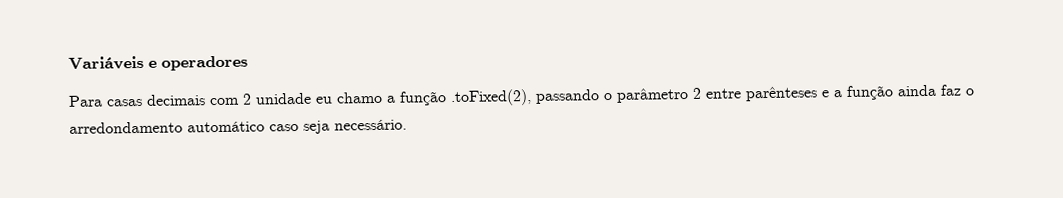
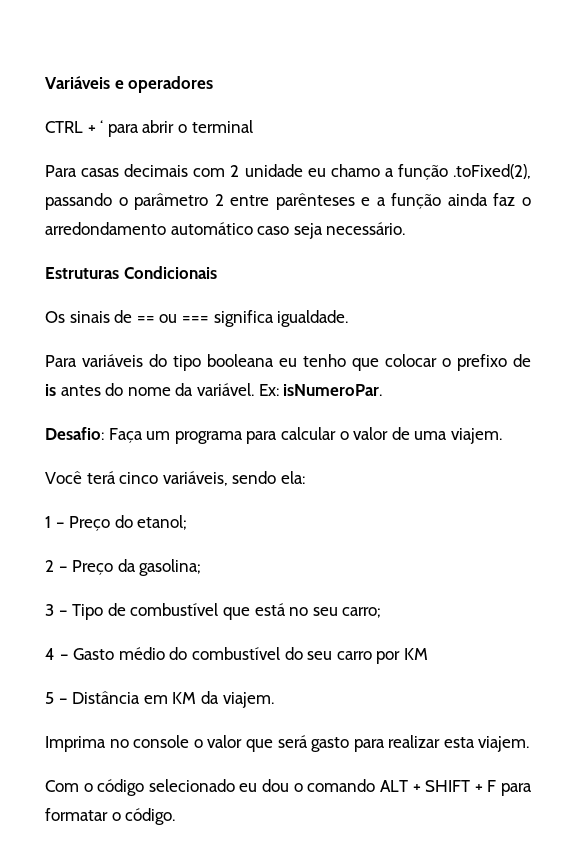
+ CTRL + ‘ para abrir o terminal
+ Estruturas Condicionais
+ Os sinais de == ou === significa igualdade.
+ Para variáveis do tipo booleana eu tenho que colocar o prefixo de is antes do nome da variável. Ex: isNumeroPar.
+ Desafio: Faça um programa para calcular o valor de uma viajem.
+ Você terá cinco variáveis, sendo ela:
+ 1 – Preço do etanol;
+ 2 – Preço da gasolina;
+ 3 – Tipo de combustível que está no seu carro;
+ 4 – Gasto médio do combustível do seu carro por KM
+ 5 – Distância em KM da viajem.
+ Imprima no console o valor que será gasto para realizar esta viajem.
+ Com o código selecionado eu dou o comando ALT + SHIFT + F para formatar o código.

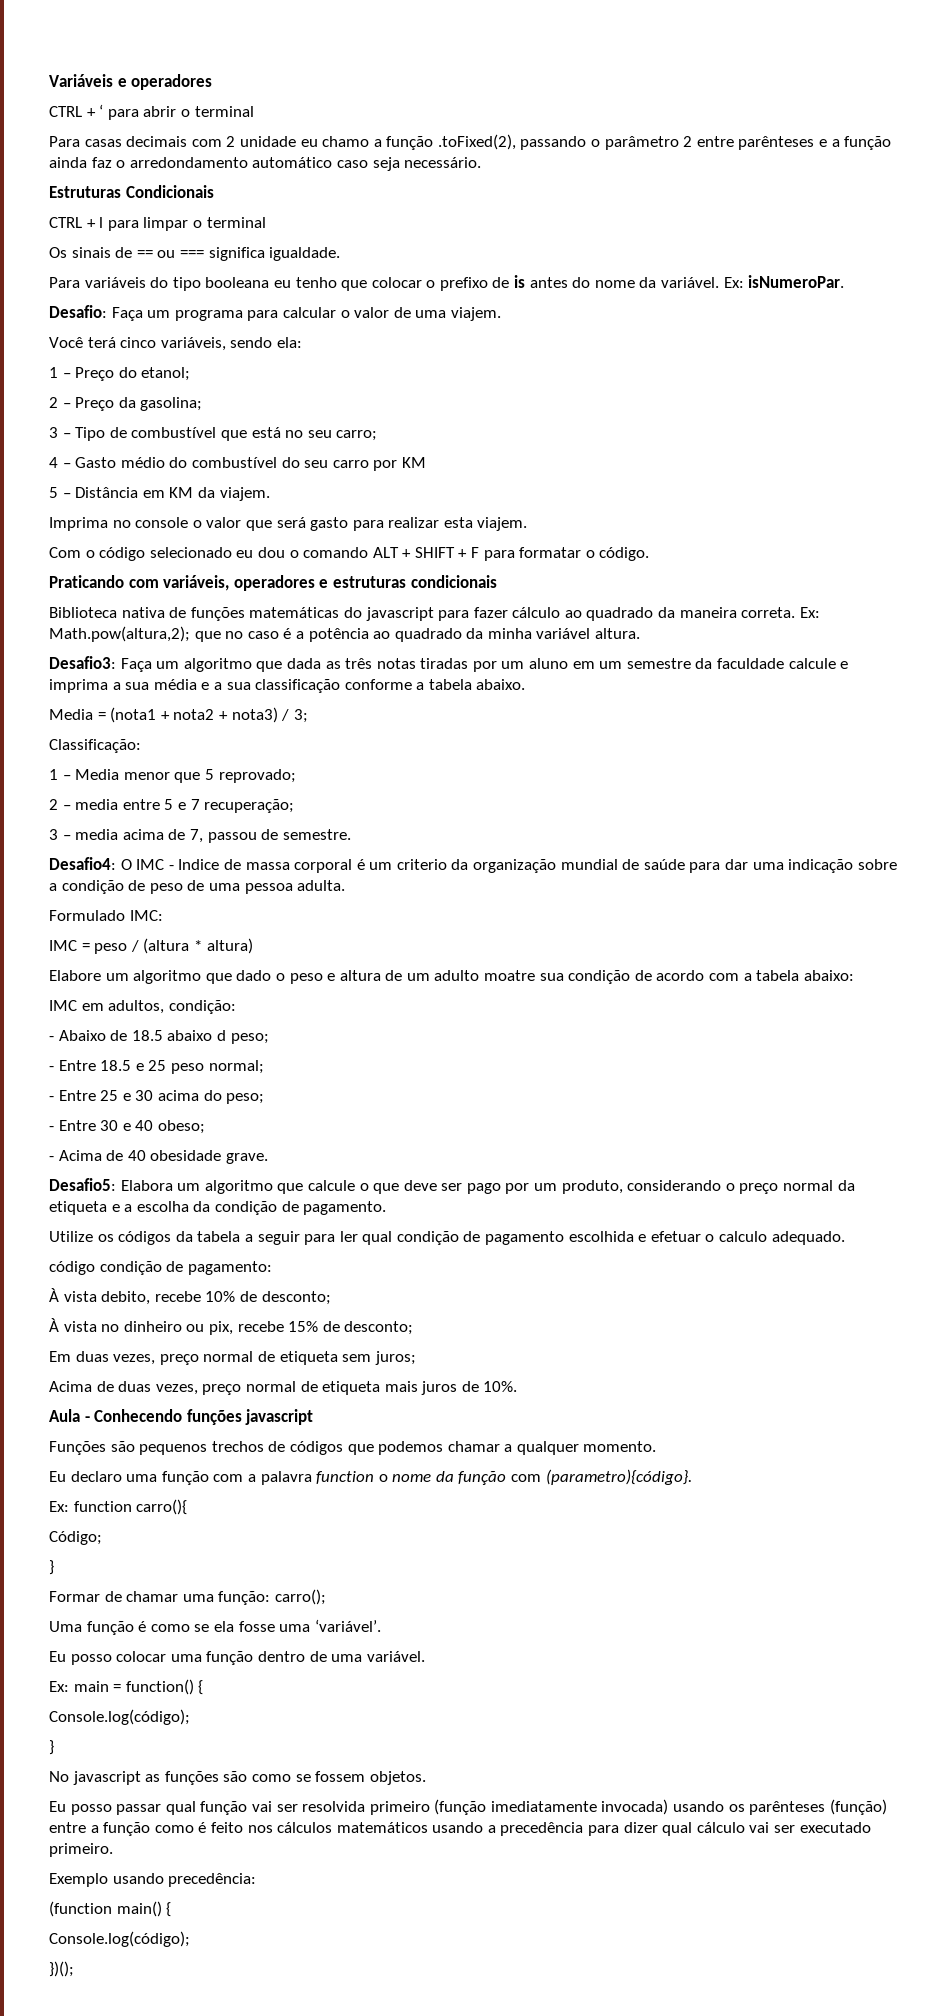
+ CTRL + l para limpar o terminal
+ Praticando com variáveis, operadores e estruturas condicionais
+ Biblioteca nativa de funções matemáticas do javascript para fazer cálculo ao quadrado da maneira correta. Ex: Math.pow(altura,2); que no caso é a potência ao quadrado da minha variável altura.
+ Desafio3: Faça um algoritmo que dada as três notas tiradas por um aluno em um semestre da faculdade calcule e imprima a sua média e a sua classificação conforme a tabela abaixo.
+ Media = (nota1 + nota2 + nota3) / 3;
+ Classificação:
+ 1 – Media menor que 5 reprovado;
+ 2 – media entre 5 e 7 recuperação;
+ 3 – media acima de 7, passou de semestre.
+ Desafio4: O IMC - Indice de massa corporal é um criterio da organização mundial de saúde para dar uma indicação sobre a condição de peso de uma pessoa adulta.
+ Formulado IMC:
+ IMC = peso / (altura * altura)
+ Elabore um algoritmo que dado o peso e altura de um adulto moatre sua condição de acordo com a tabela abaixo:
+ IMC em adultos, condição:
+ - Abaixo de 18.5 abaixo d peso;
+ - Entre 18.5 e 25 peso normal;
+ - Entre 25 e 30 acima do peso;
+ - Entre 30 e 40 obeso;
+ - Acima de 40 obesidade grave.
+ Desafio5: Elabora um algoritmo que calcule o que deve ser pago por um produto, considerando o preço normal da etiqueta e a escolha da condição de pagamento.
+ Utilize os códigos da tabela a seguir para ler qual condição de pagamento escolhida e efetuar o calculo adequado.
+ código condição de pagamento:
+ À vista debito, recebe 10% de desconto;
+ À vista no dinheiro ou pix, recebe 15% de desconto;
+ Em duas vezes, preço normal de etiqueta sem juros;
+ Acima de duas vezes, preço normal de etiqueta mais juros de 10%.
+ Aula - Conhecendo funções javascript
+ Funções são pequenos trechos de códigos que podemos chamar a qualquer momento.
+ Eu declaro uma função com a palavra function o nome da função com (parametro){código}.
+ Ex: function carro(){
+ Código;
+ }
+ Formar de chamar uma função: carro();
+ Uma função é como se ela fosse uma ‘variável’.
+ Eu posso colocar uma função dentro de uma variável.
+ Ex: main = function() {
+ Console.log(código);
+ }
+ No javascript as funções são como se fossem objetos.
+ Eu posso passar qual função vai ser resolvida primeiro (função imediatamente invocada) usando os parênteses (função) entre a função como é feito nos cálculos matemáticos usando a precedência para dizer qual cálculo vai ser executado primeiro.
+ Exemplo usando precedência:
+ (function main() {
+ Console.log(código);
+ })();

